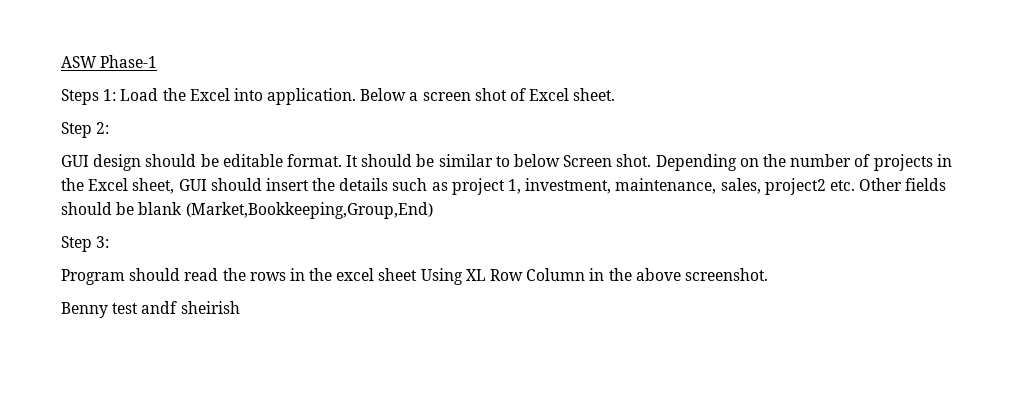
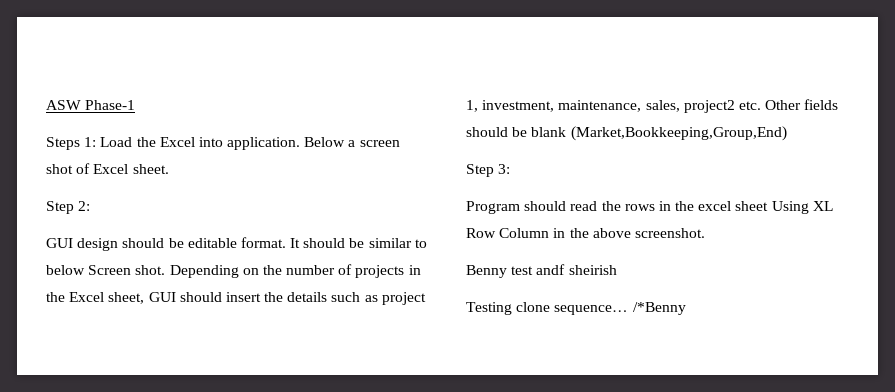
+ Testing clone sequence… /*Benny

